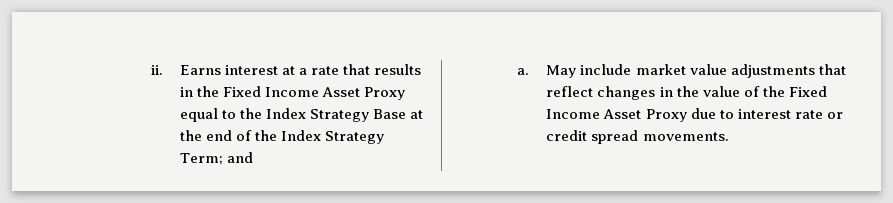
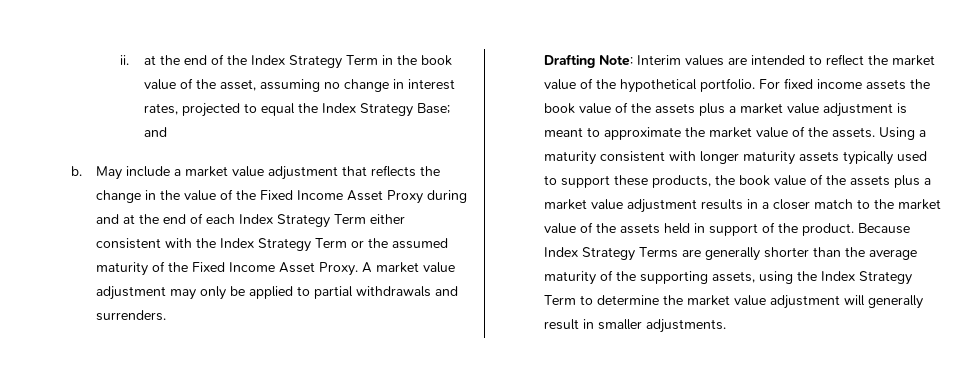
- ii. Earns interest at a rate that results in the Fixed Income Asset Proxy equal to the Index Strategy Base at the end of the Index Strategy Term; and
+ ii. at the end of the Index Strategy Term in the book value of the asset, assuming no change in interest rates, projected to equal the Index Strategy Base; and
- a.
+ b.
- May include market value adjustments that reflect changes in the value of the Fixed Income Asset Proxy due to interest rate or credit spread movements.
+ May include a market value adjustment that reflects the change in the value of the Fixed Income Asset Proxy during and at the end of each Index Strategy Term either consistent with the Index Strategy Term or the assumed maturity of the Fixed Income Asset Proxy. A market value adjustment may only be applied to partial withdrawals and surrenders.
+ Drafting Note: Interim values are intended to reflect the market value of the hypothetical portfolio. For fixed income assets the book value of the assets plus a market value adjustment is meant to approximate the market value of the assets. Using a maturity consistent with longer maturity assets typically used to support these products, the book value of the assets plus a market value adjustment results in a closer match to the market value of the assets held in support of the product. Because Index Strategy Terms are generally shorter than the average maturity of the supporting assets, using the Index Strategy Term to determine the market value adjustment will generally result in smaller adjustments.

